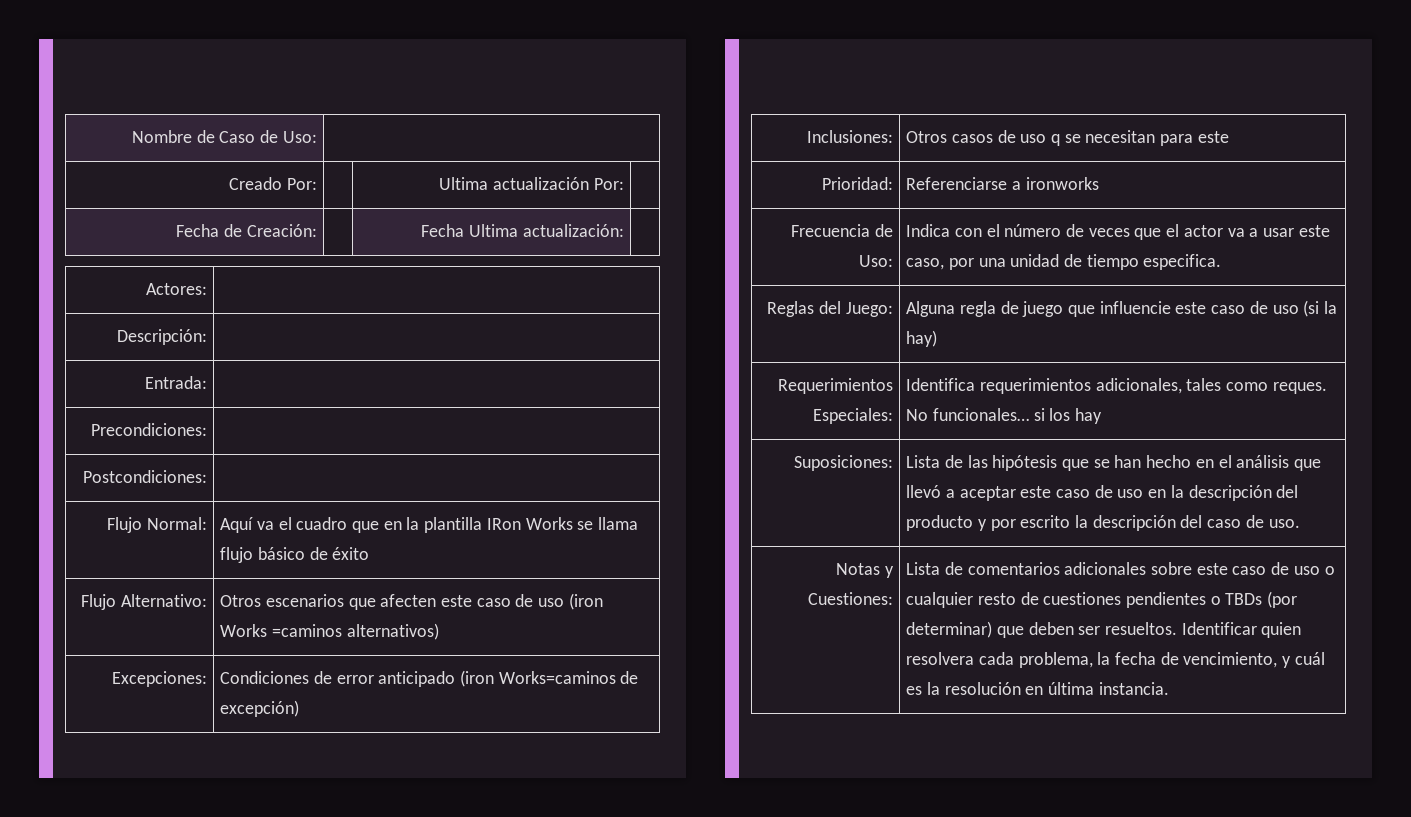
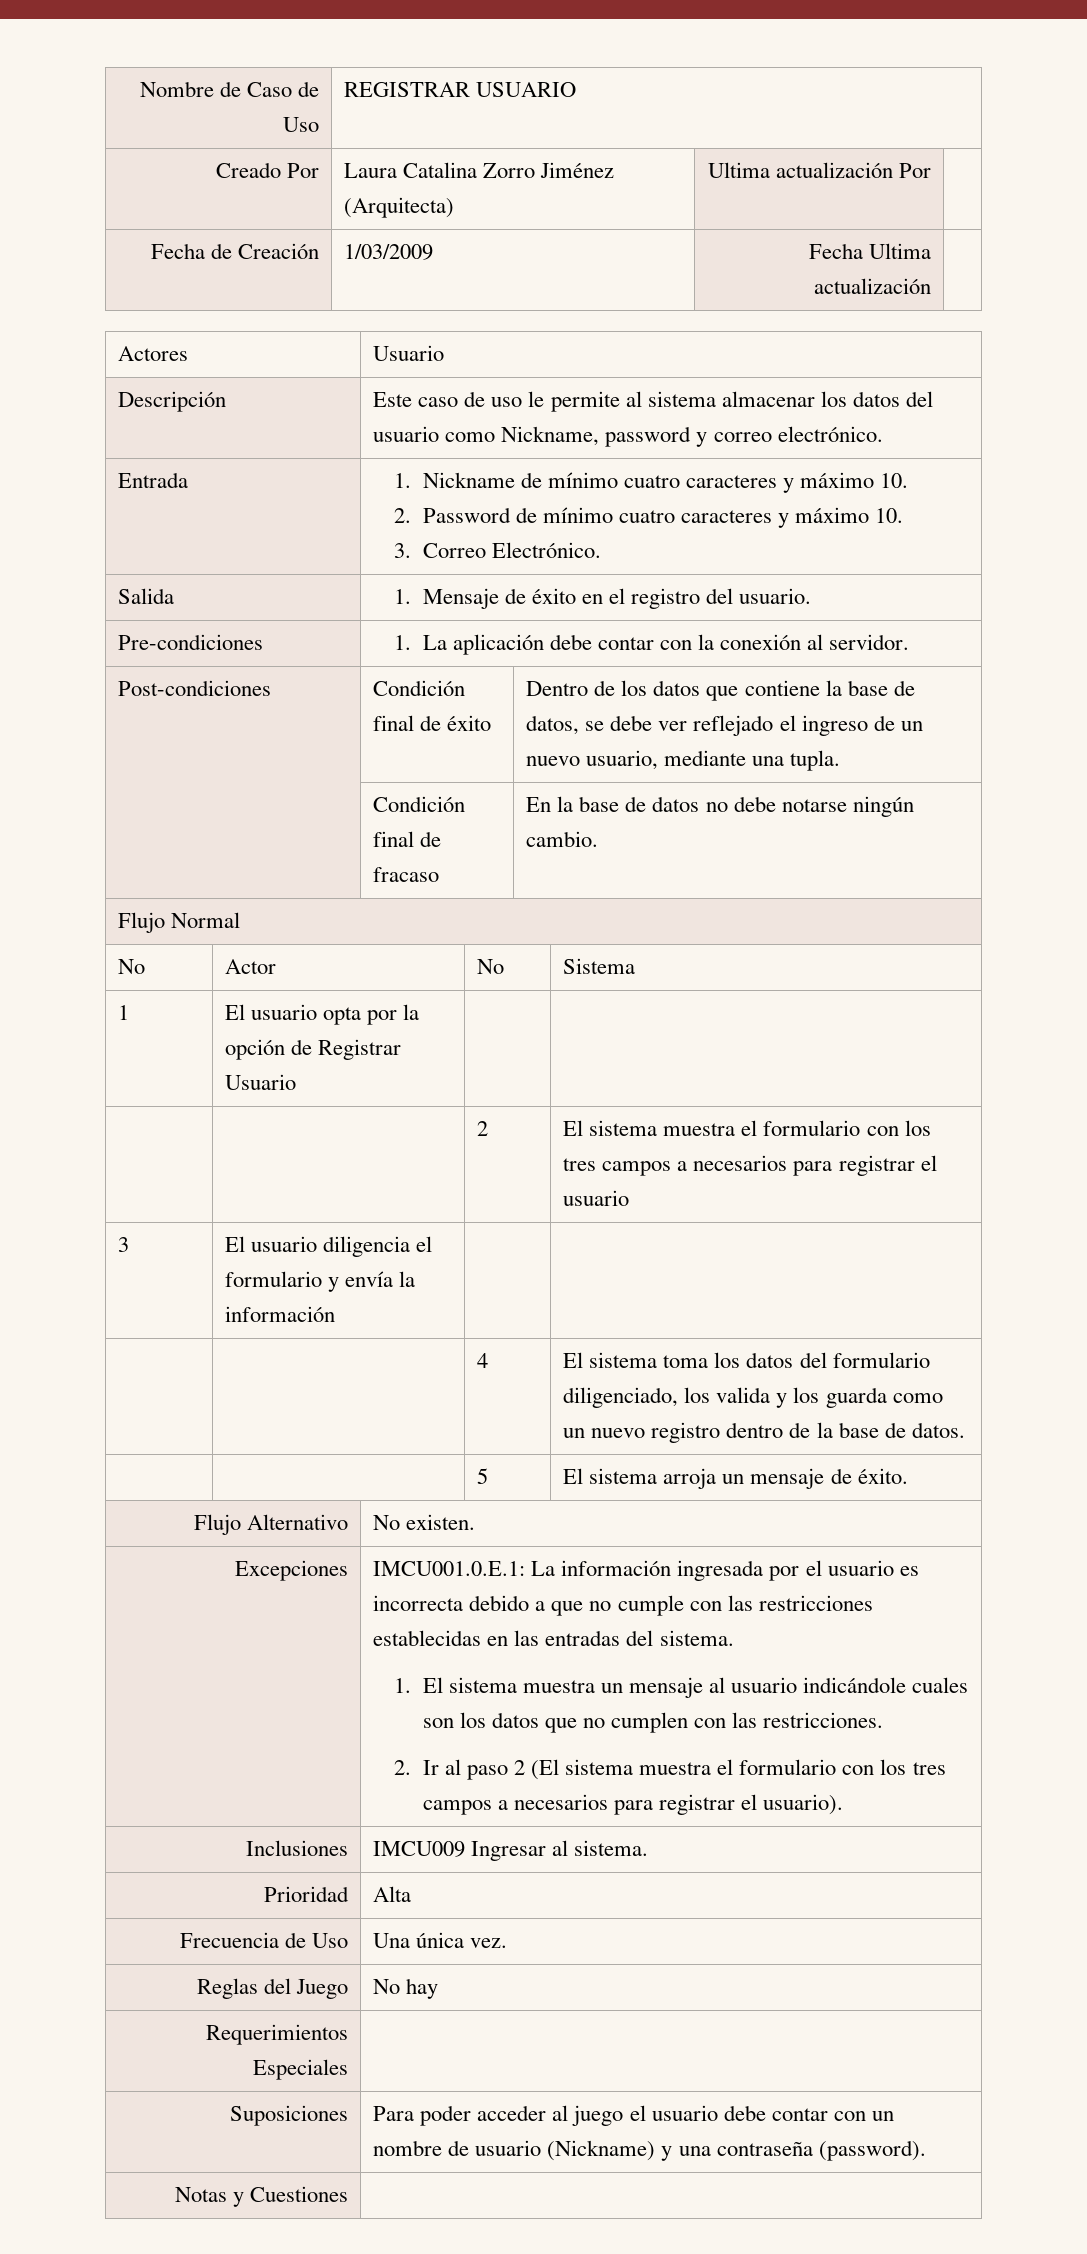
- Nombre de Caso de Uso: |
- Creado Por: | | Ultima actualización Por: |
+ Nombre de Caso de Uso | REGISTRAR USUARIO
+ Creado Por | Laura Catalina Zorro Jiménez (Arquitecta) | Ultima actualización Por |
- Fecha de Creación: | | Fecha Ultima actualización: |
- Actores: |
- Descripción: |
- Entrada: |
- Precondiciones: |
- Postcondiciones: |
- Flujo Normal: | Aquí va el cuadro que en la plantilla IRon Works se llama flujo básico de éxito
- Flujo Alternativo: | Otros escenarios que afecten este caso de uso (iron Works =caminos alternativos)
- Excepciones: | Condiciones de error anticipado (iron Works=caminos de excepción)
- Inclusiones: | Otros casos de uso q se necesitan para este
- Prioridad: | Referenciarse a ironworks
- Frecuencia de Uso: | Indica con el número de veces que el actor va a usar este caso, por una unidad de tiempo especifica.
- Reglas del Juego: | Alguna regla de juego que influencie este caso de uso (si la hay)
- Requerimientos Especiales: | Identifica requerimientos adicionales, tales como reques. No funcionales… si los hay
- Suposiciones: | Lista de las hipótesis que se han hecho en el análisis que llevó a aceptar este caso de uso en la descripción del producto y por escrito la descripción del caso de uso.
- Notas y Cuestiones: | Lista de comentarios adicionales sobre este caso de uso o cualquier resto de cuestiones pendientes o TBDs (por determinar) que deben ser resueltos. Identificar quien resolvera cada problema, la fecha de vencimiento, y cuál es la resolución en última instancia.
+ Fecha de Creación | 1/03/2009 | Fecha Ultima actualización |
+ Actores | Usuario
+ Descripción | Este caso de uso le permite al sistema almacenar los datos del usuario como Nickname, password y correo electrónico.
+ Entrada | 1. Nickname de mínimo cuatro caracteres y máximo 10.
+ 2. Password de mínimo cuatro caracteres y máximo 10.
+ 3. Correo Electrónico.
+ Salida | 1. Mensaje de éxito en el registro del usuario.
+ Pre-condiciones | 1. La aplicación debe contar con la conexión al servidor.
+ Post-condiciones | Condición final de éxito | Dentro de los datos que contiene la base de datos, se debe ver reflejado el ingreso de un nuevo usuario, mediante una tupla.
+ | Condición final de fracaso | En la base de datos no debe notarse ningún cambio.
+ Flujo Normal
+ No | Actor | No | Sistema
+ 1 | El usuario opta por la opción de Registrar Usuario | |
+ | | 2 | El sistema muestra el formulario con los tres campos a necesarios para registrar el usuario
+ 3 | El usuario diligencia el formulario y envía la información | |
+ | | 4 | El sistema toma los datos del formulario diligenciado, los valida y los guarda como un nuevo registro dentro de la base de datos.
+ | | 5 | El sistema arroja un mensaje de éxito.
+ Flujo Alternativo | No existen.
+ Excepciones | IMCU001.0.E.1: La información ingresada por el usuario es incorrecta debido a que no cumple con las restricciones establecidas en las entradas del sistema.
+ 1. El sistema muestra un mensaje al usuario indicándole cuales son los datos que no cumplen con las restricciones.
+ 2. Ir al paso 2 (El sistema muestra el formulario con los tres campos a necesarios para registrar el usuario).
+ Inclusiones | IMCU009 Ingresar al sistema.
+ Prioridad | Alta
+ Frecuencia de Uso | Una única vez.
+ Reglas del Juego | No hay
+ Requerimientos Especiales |
+ Suposiciones | Para poder acceder al juego el usuario debe contar con un nombre de usuario (Nickname) y una contraseña (password).
+ Notas y Cuestiones |

